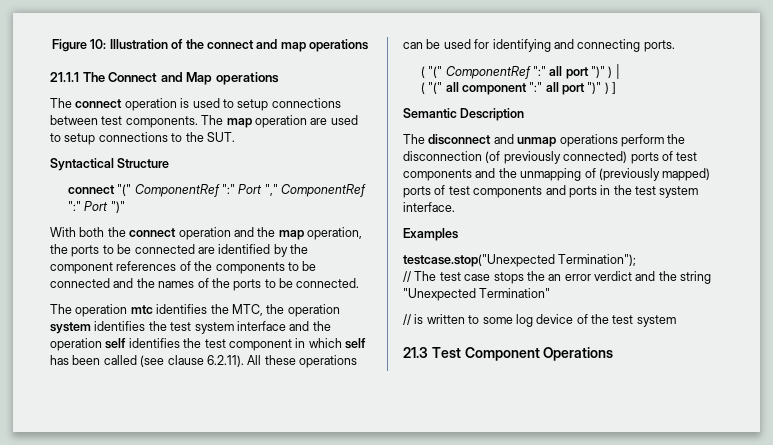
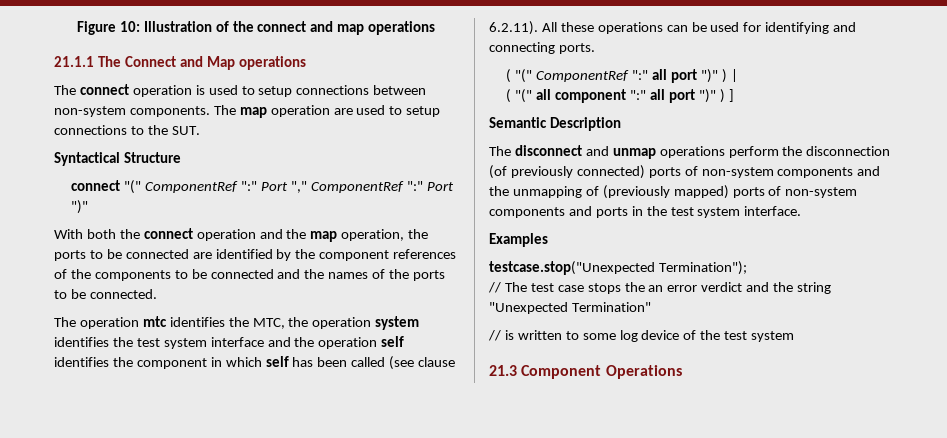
- The connect operation is used to setup connections between test components.
+ The connect operation is used to setup connections between non-system components.
- The operation mtc identifies the MTC, the operation system identifies the test system interface and the operation self identifies the test component in which self has been called (see clause 6.2.11). All these operations can be used for identifying and connecting ports.
+ The operation mtc identifies the MTC, the operation system identifies the test system interface and the operation self identifies the component in which self has been called (see clause 6.2.11). All these operations can be used for identifying and connecting ports.
- The disconnect and unmap operations perform the disconnection (of previously connected) ports of test components and the unmapping of (previously mapped) ports of test components and ports in the test system interface.
+ The disconnect and unmap operations perform the disconnection (of previously connected) ports of non-system components and the unmapping of (previously mapped) ports of non-system components and ports in the test system interface.
- 21.3 Test Component Operations
+ 21.3 Component Operations

